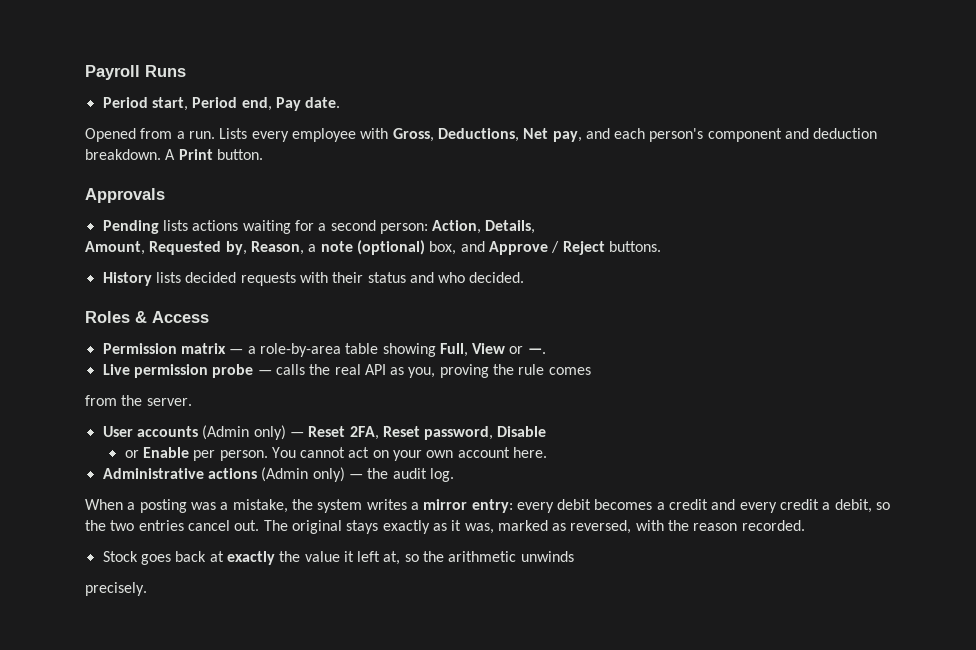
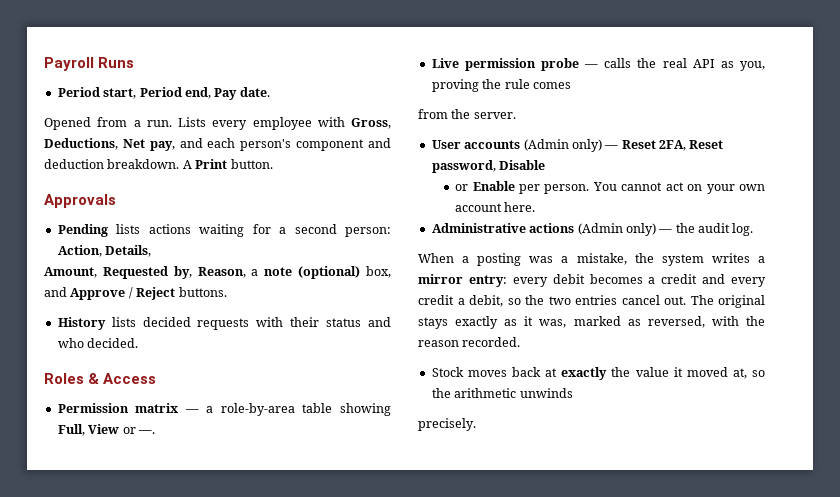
- Stock goes back at exactly the value it left at, so the arithmetic unwinds
+ Stock moves back at exactly the value it moved at, so the arithmetic unwinds

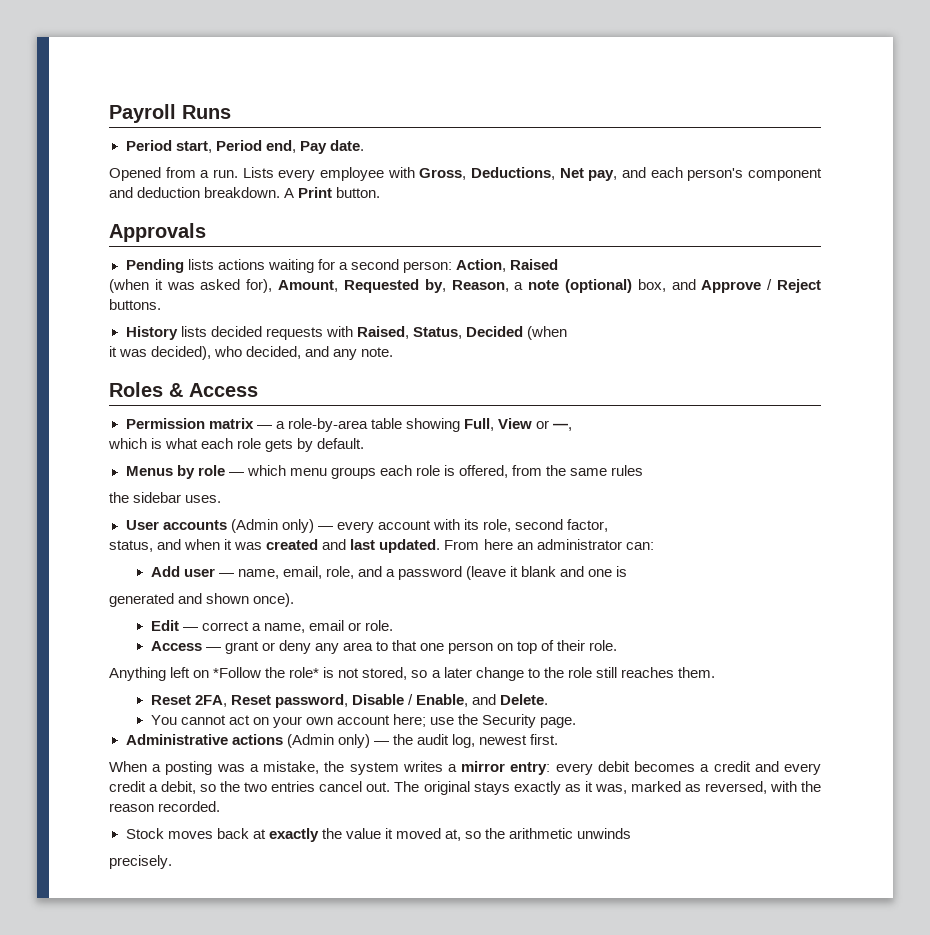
- Pending lists actions waiting for a second person: Action, Details,
- Amount, Requested by, Reason, a note (optional) box, and Approve / Reject buttons.
+ Pending lists actions waiting for a second person: Action, Raised
+ (when it was asked for), Amount, Requested by, Reason, a note (optional) box, and Approve / Reject buttons.
- History lists decided requests with their status and who decided.
+ History lists decided requests with Raised, Status, Decided (when
+ it was decided), who decided, and any note.
- Permission matrix — a role-by-area table showing Full, View or —.
- Live permission probe — calls the real API as you, proving the rule comes
- from the server.
+ Permission matrix — a role-by-area table showing Full, View or —,
+ which is what each role gets by default.
+ Menus by role — which menu groups each role is offered, from the same rules
+ the sidebar uses.
- User accounts (Admin only) — Reset 2FA, Reset password, Disable
- or Enable per person. You cannot act on your own account here.
+ User accounts (Admin only) — every account with its role, second factor,
+ status, and when it was created and last updated. From here an administrator can:
+ Add user — name, email, role, and a password (leave it blank and one is
+ generated and shown once).
+ Edit — correct a name, email or role.
+ Access — grant or deny any area to that one person on top of their role.
+ Anything left on *Follow the role* is not stored, so a later change to the role still reaches them.
+ Reset 2FA, Reset password, Disable / Enable, and Delete.
+ You cannot act on your own account here; use the Security page.
- Administrative actions (Admin only) — the audit log.
+ Administrative actions (Admin only) — the audit log, newest first.

